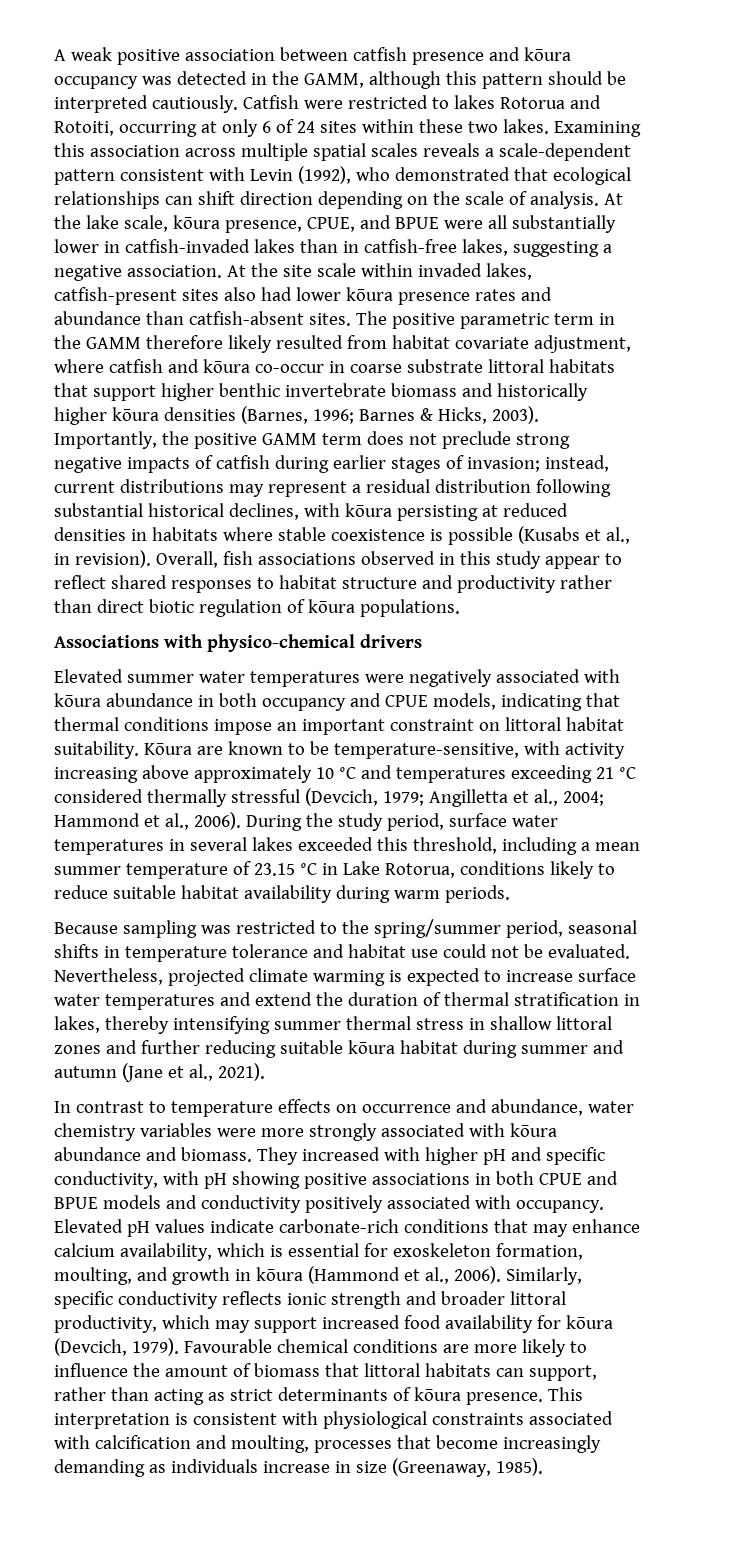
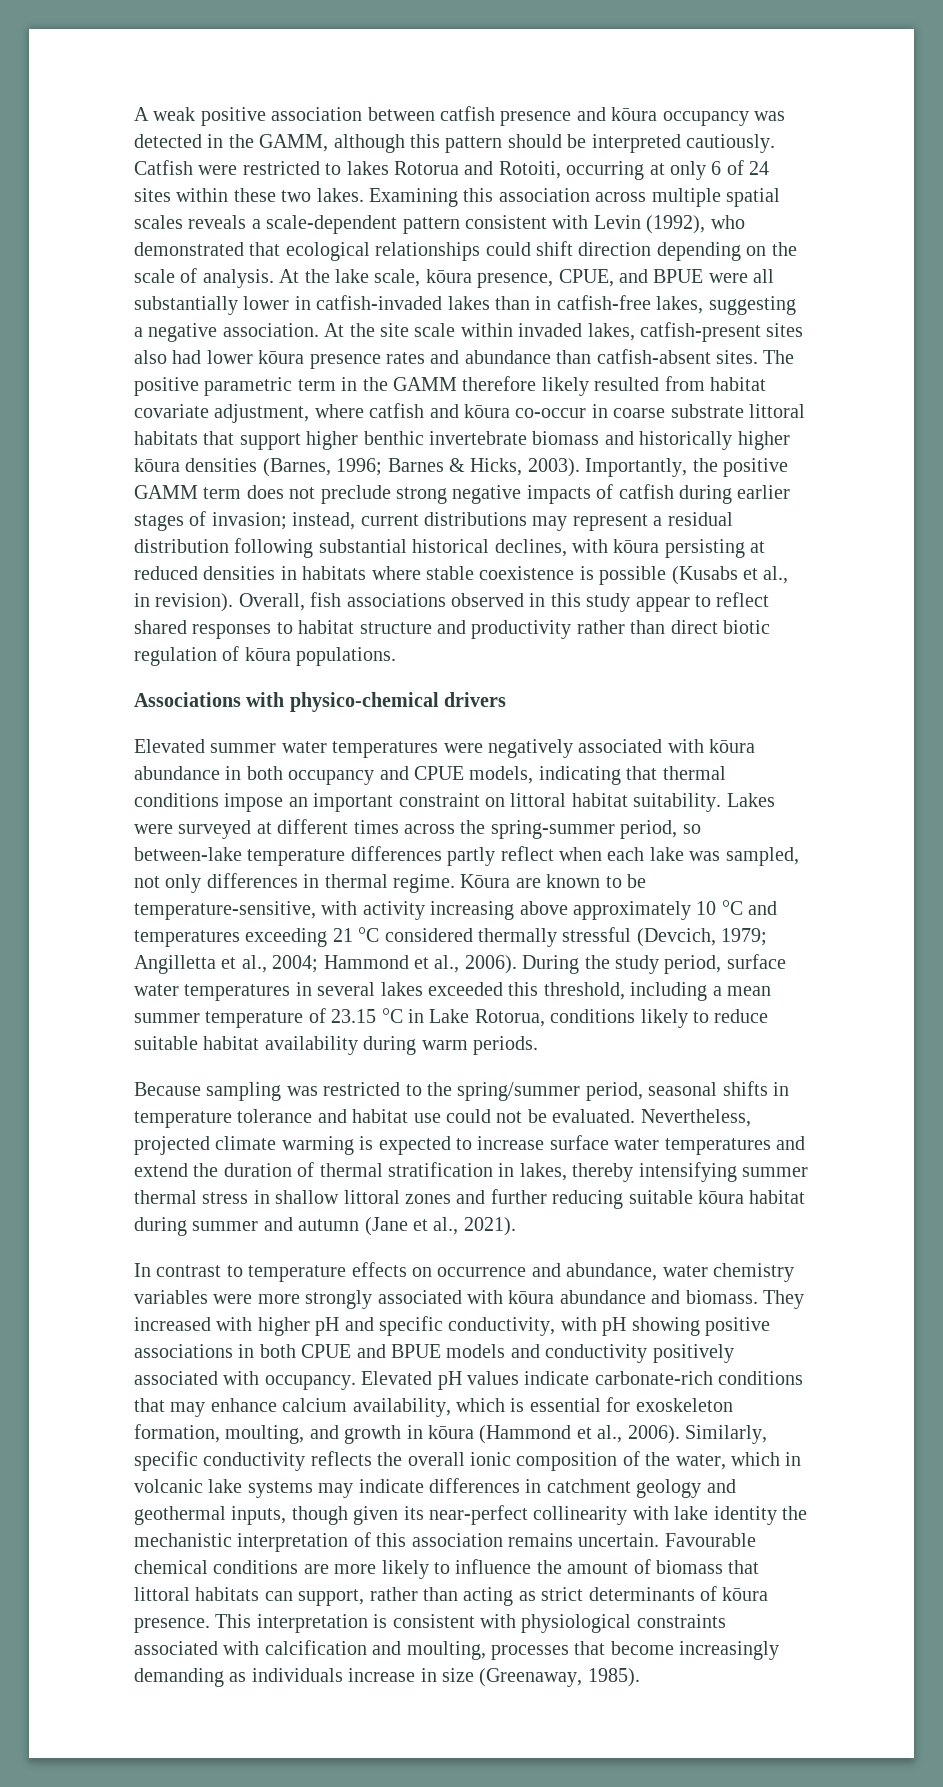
- Examining this association across multiple spatial scales reveals a scale-dependent pattern consistent with Levin (1992), who demonstrated that ecological relationships can shift direction depending on the scale of analysis.
+ Examining this association across multiple spatial scales reveals a scale-dependent pattern consistent with Levin (1992), who demonstrated that ecological relationships could shift direction depending on the scale of analysis.
+ Lakes were surveyed at different times across the spring-summer period, so between-lake temperature differences partly reflect when each lake was sampled, not only differences in thermal regime.
- Similarly, specific conductivity reflects ionic strength and broader littoral productivity, which may support increased food availability for kōura (Devcich, 1979).
+ Similarly, specific conductivity reflects the overall ionic composition of the water, which in volcanic lake systems may indicate differences in catchment geology and geothermal inputs, though given its near-perfect collinearity with lake identity the mechanistic interpretation of this association remains uncertain.

